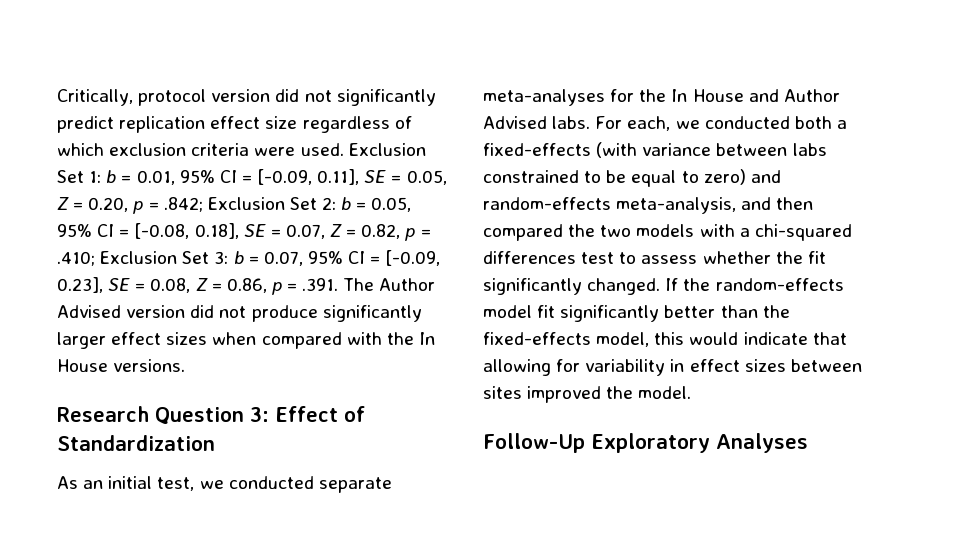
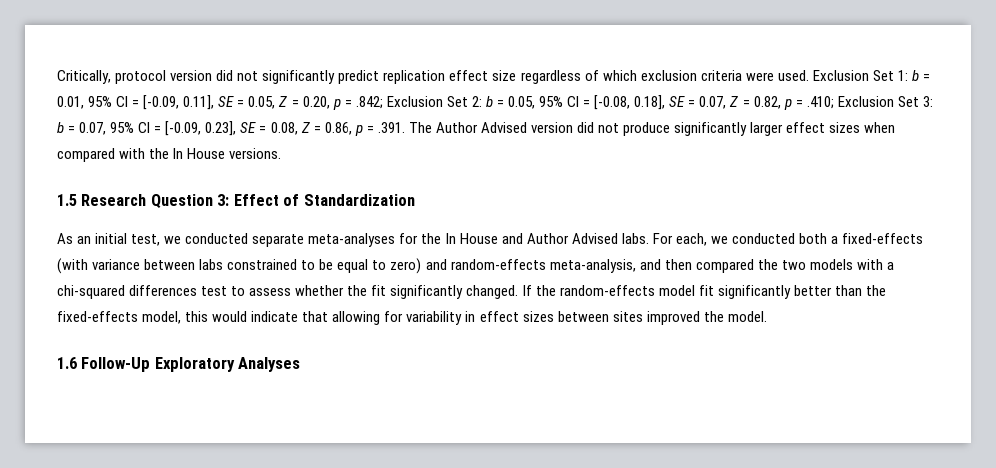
- Research Question 3: Effect of Standardization
+ 1.5 Research Question 3: Effect of Standardization
- Follow-Up Exploratory Analyses
+ 1.6 Follow-Up Exploratory Analyses

